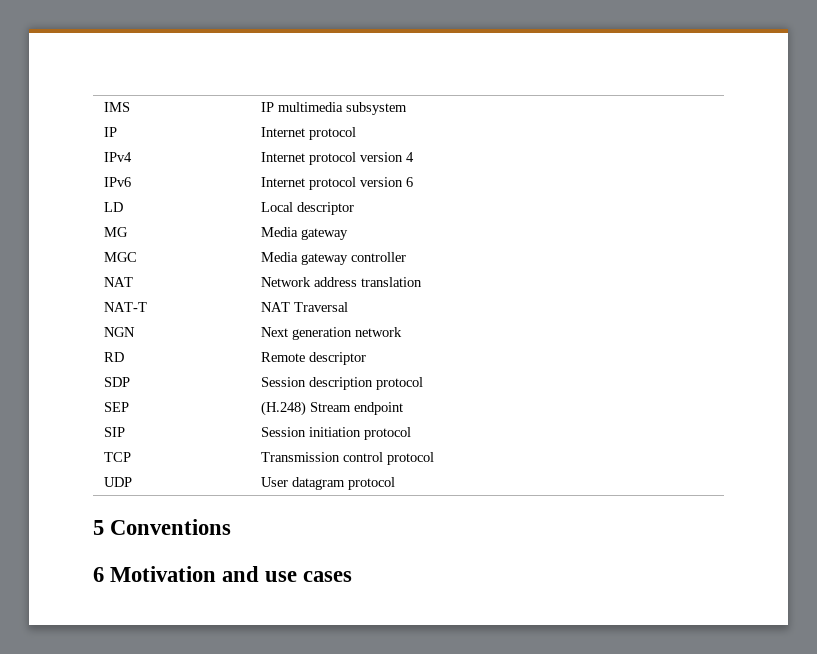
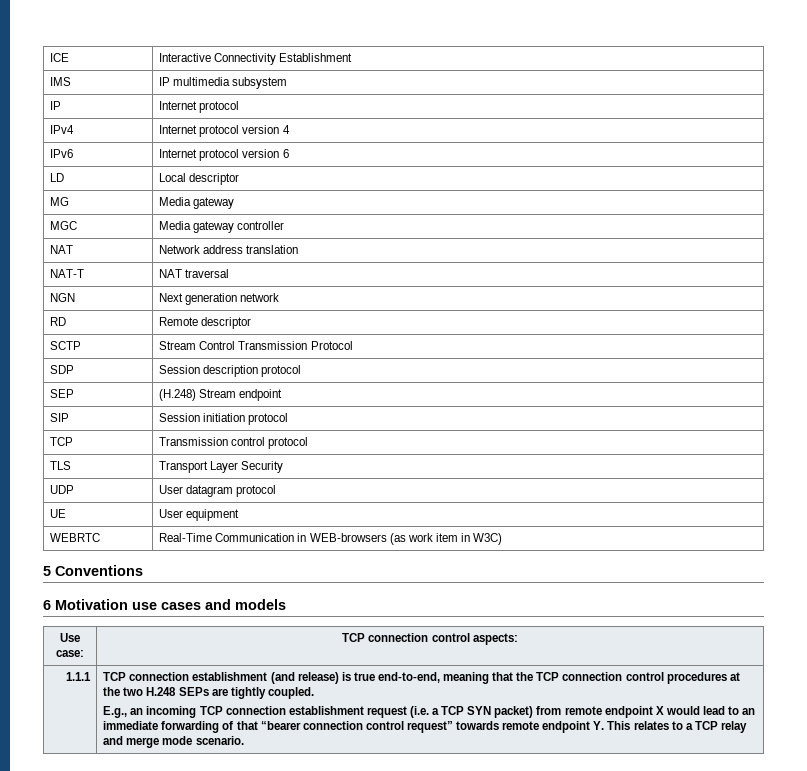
+ ICE | Interactive Connectivity Establishment
- NAT-T | NAT Traversal
+ NAT-T | NAT traversal
+ SCTP | Stream Control Transmission Protocol
+ TLS | Transport Layer Security
+ UE | User equipment
+ WEBRTC | Real-Time Communication in WEB-browsers (as work item in W3C)
- 6 Motivation and use cases
+ 6 Motivation use cases and models
+ Use case: | TCP connection control aspects:
+ 1.1.1 | TCP connection establishment (and release) is true end-to-end, meaning that the TCP connection control procedures at the two H.248 SEPs are tightly coupled.
+ E.g., an incoming TCP connection establishment request (i.e. a TCP SYN packet) from remote endpoint X would lead to an immediate forwarding of that “bearer connection control request” towards remote endpoint Y. This relates to a TCP relay and merge mode scenario.

